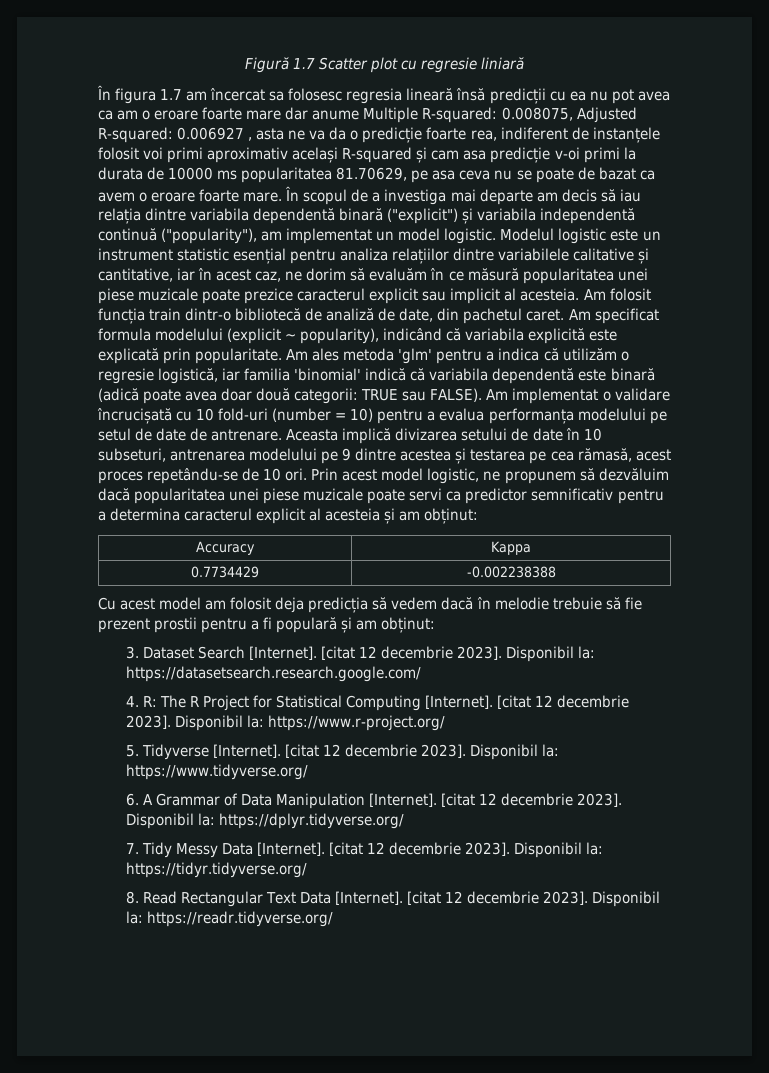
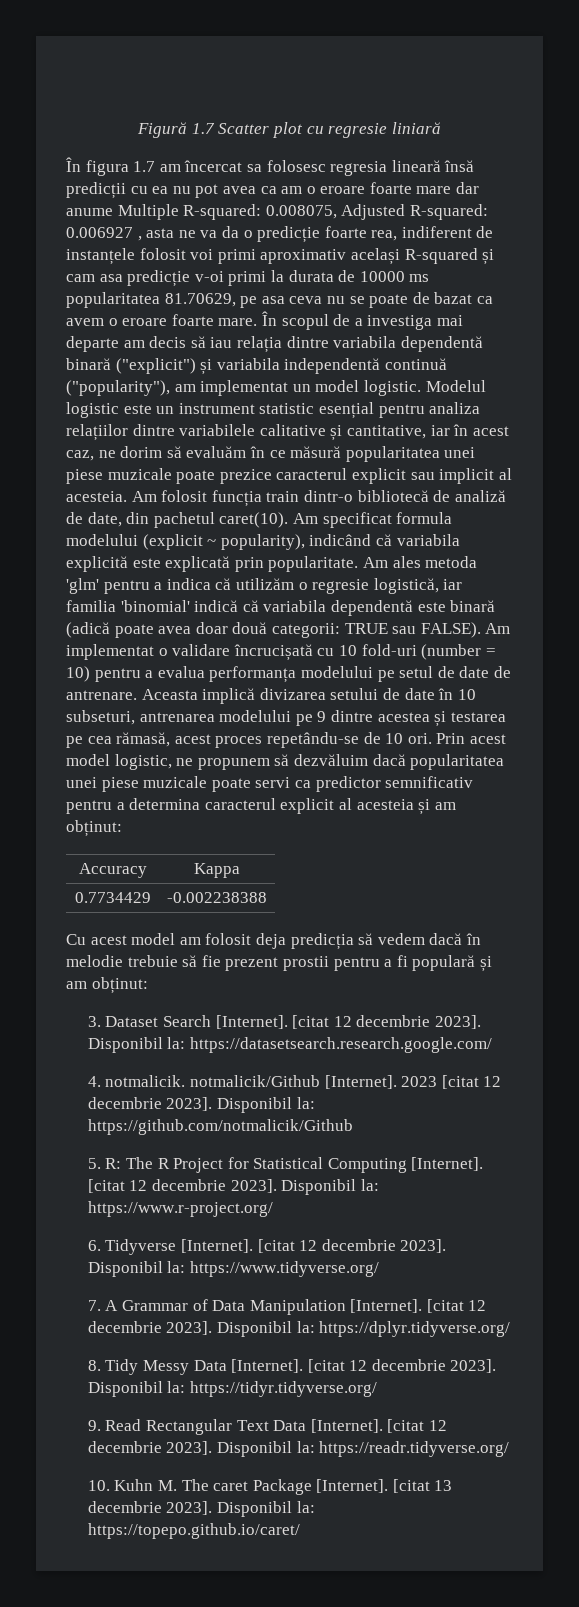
- Am folosit funcția train dintr-o bibliotecă de analiză de date, din pachetul caret.
+ Am folosit funcția train dintr-o bibliotecă de analiză de date, din pachetul caret(10).
- 4. R: The R Project for Statistical Computing [Internet].
+ 4. notmalicik. notmalicik/Github [Internet]. 2023 [citat 12 decembrie 2023]. Disponibil la: https://github.com/notmalicik/Github
+ 5. R: The R Project for Statistical Computing [Internet].
- 5. Tidyverse [Internet].
+ 6. Tidyverse [Internet].
- 6. A Grammar of Data Manipulation [Internet].
+ 7. A Grammar of Data Manipulation [Internet].
- 7. Tidy Messy Data [Internet].
+ 8. Tidy Messy Data [Internet].
- 8. Read Rectangular Text Data [Internet].
+ 9. Read Rectangular Text Data [Internet].
+ 10. Kuhn M. The caret Package [Internet]. [citat 13 decembrie 2023]. Disponibil la: https://topepo.github.io/caret/

